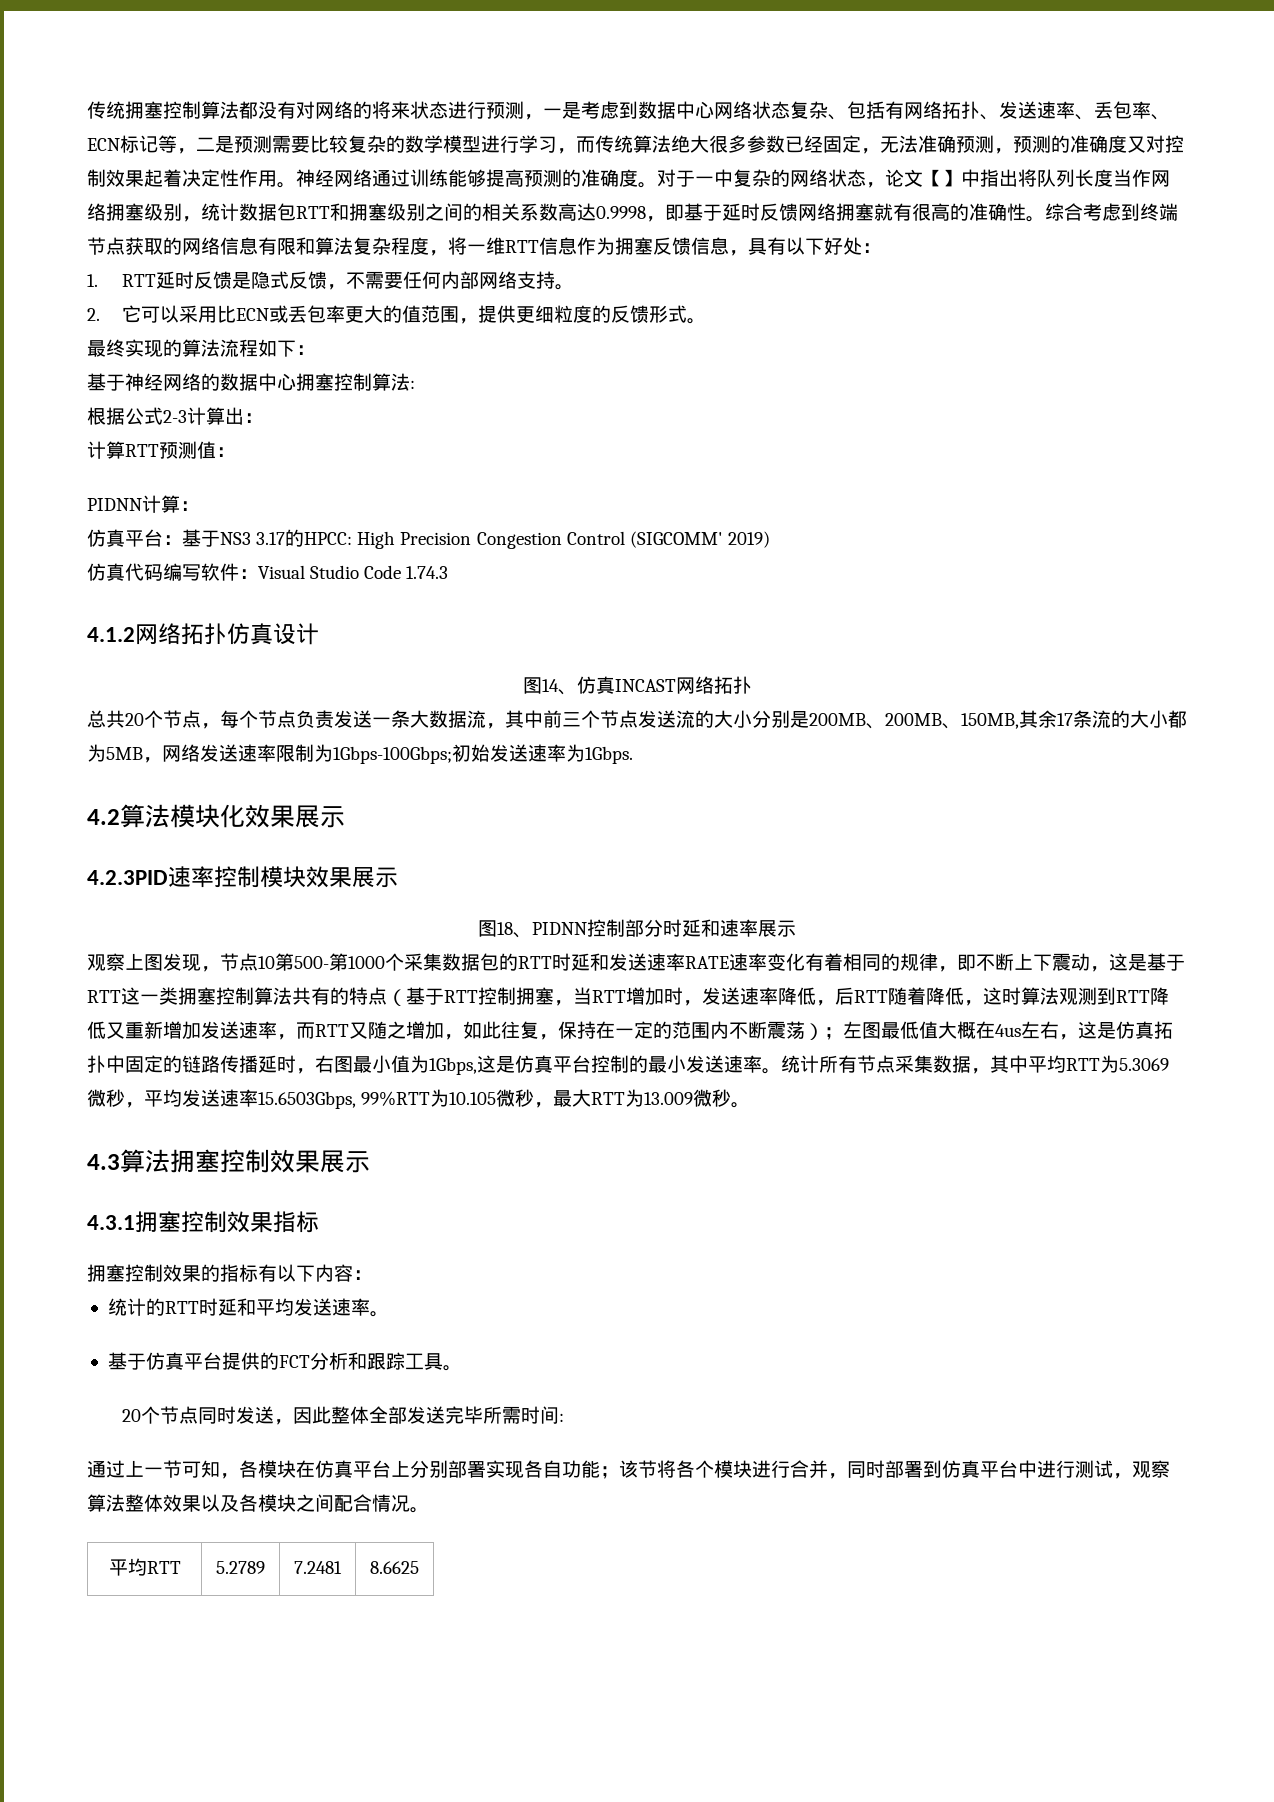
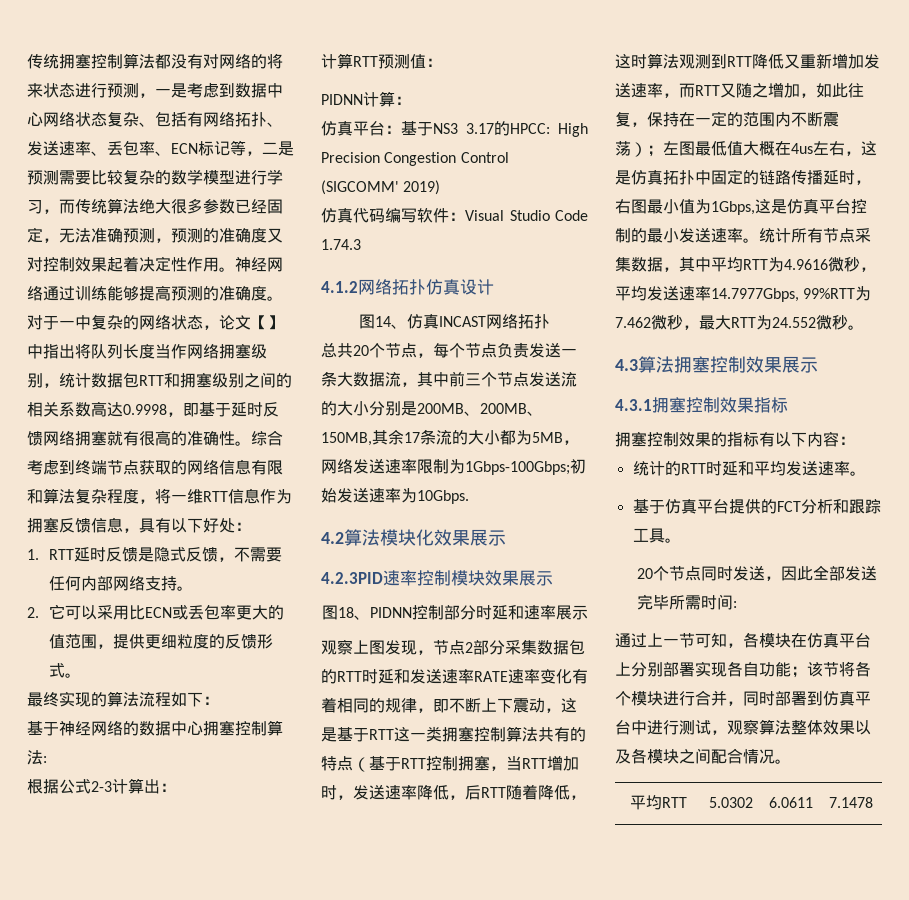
- 总共20个节点，每个节点负责发送一条大数据流，其中前三个节点发送流的大小分别是200MB、200MB、150MB,其余17条流的大小都为5MB，网络发送速率限制为1Gbps-100Gbps;初始发送速率为1Gbps.
+ 总共20个节点，每个节点负责发送一条大数据流，其中前三个节点发送流的大小分别是200MB、200MB、150MB,其余17条流的大小都为5MB，网络发送速率限制为1Gbps-100Gbps;初始发送速率为10Gbps.
- 观察上图发现，节点10第500-第1000个采集数据包的RTT时延和发送速率RATE速率变化有着相同的规律，即不断上下震动，这是基于RTT这一类拥塞控制算法共有的特点（基于RTT控制拥塞，当RTT增加时，发送速率降低，后RTT随着降低，这时算法观测到RTT降低又重新增加发送速率，而RTT又随之增加，如此往复，保持在一定的范围内不断震荡）；
+ 观察上图发现，节点2部分采集数据包的RTT时延和发送速率RATE速率变化有着相同的规律，即不断上下震动，这是基于RTT这一类拥塞控制算法共有的特点（基于RTT控制拥塞，当RTT增加时，发送速率降低，后RTT随着降低，这时算法观测到RTT降低又重新增加发送速率，而RTT又随之增加，如此往复，保持在一定的范围内不断震荡）；
- 统计所有节点采集数据，其中平均RTT为5.3069微秒，平均发送速率15.6503Gbps, 99%RTT为10.105微秒，最大RTT为13.009微秒。
+ 统计所有节点采集数据，其中平均RTT为4.9616微秒，平均发送速率14.7977Gbps, 99%RTT为7.462微秒，最大RTT为24.552微秒。
- 20个节点同时发送，因此整体全部发送完毕所需时间:
+ 20个节点同时发送，因此全部发送完毕所需时间:
- 平均RTT | 5.2789 | 7.2481 | 8.6625
+ 平均RTT | 5.0302 | 6.0611 | 7.1478

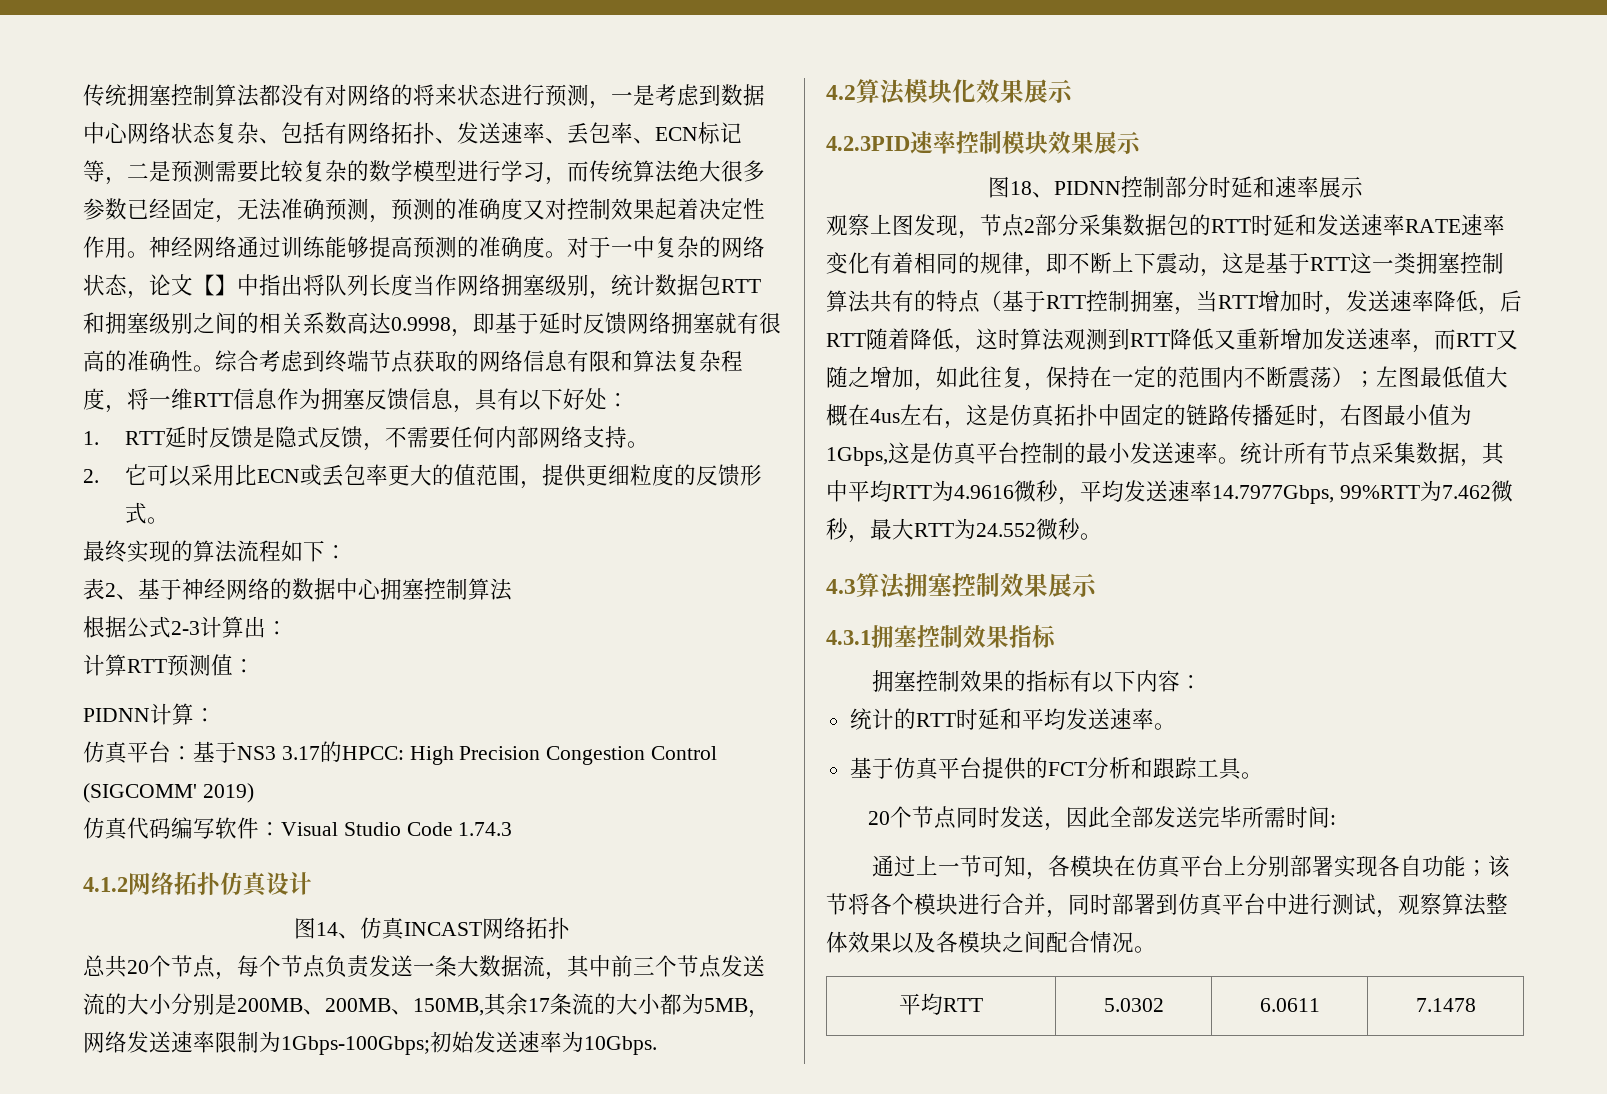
- 基于神经网络的数据中心拥塞控制算法:
+ 表2、基于神经网络的数据中心拥塞控制算法

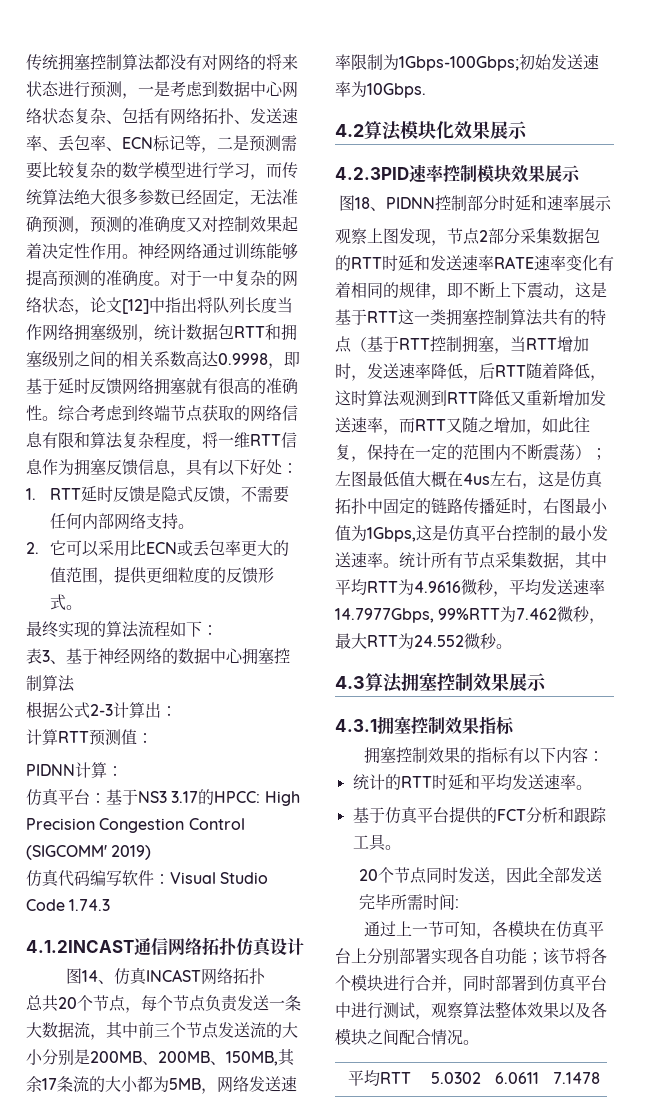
- 对于一中复杂的网络状态，论文【】中指出将队列长度当作网络拥塞级别，统计数据包RTT和拥塞级别之间的相关系数高达0.9998，即基于延时反馈网络拥塞就有很高的准确性。
+ 对于一中复杂的网络状态，论文[12]中指出将队列长度当作网络拥塞级别，统计数据包RTT和拥塞级别之间的相关系数高达0.9998，即基于延时反馈网络拥塞就有很高的准确性。
- 表2、基于神经网络的数据中心拥塞控制算法
+ 表3、基于神经网络的数据中心拥塞控制算法
- 4.1.2网络拓扑仿真设计
+ 4.1.2INCAST通信网络拓扑仿真设计

